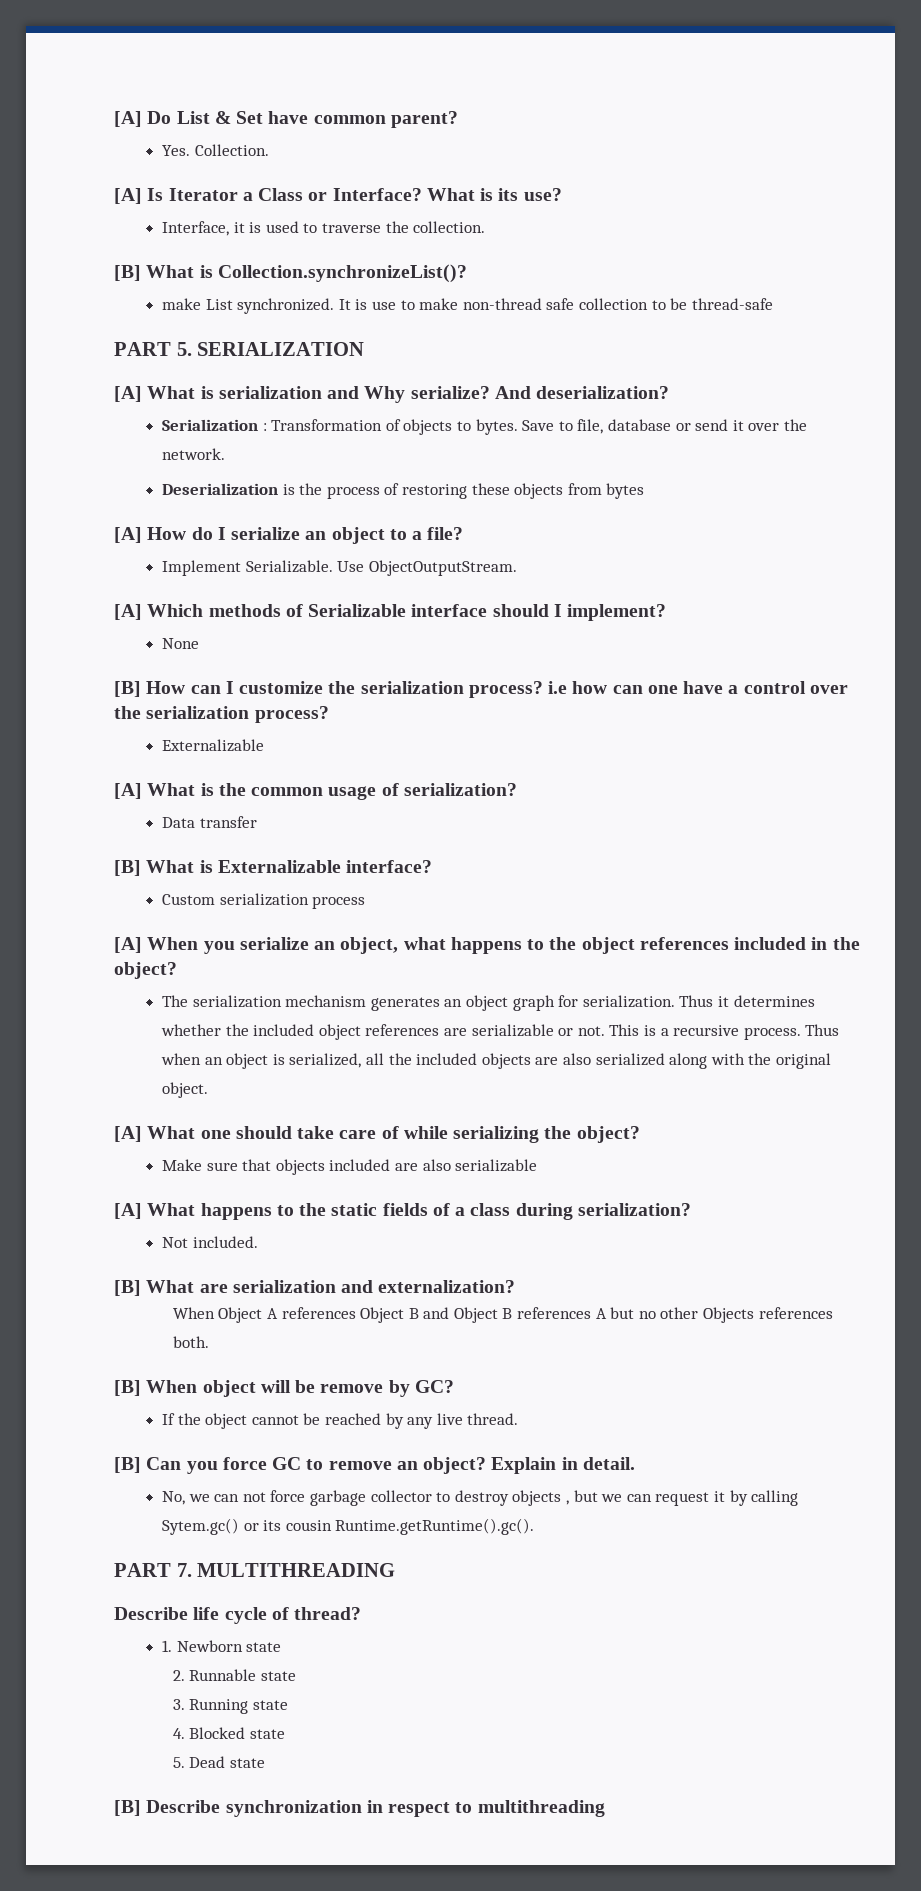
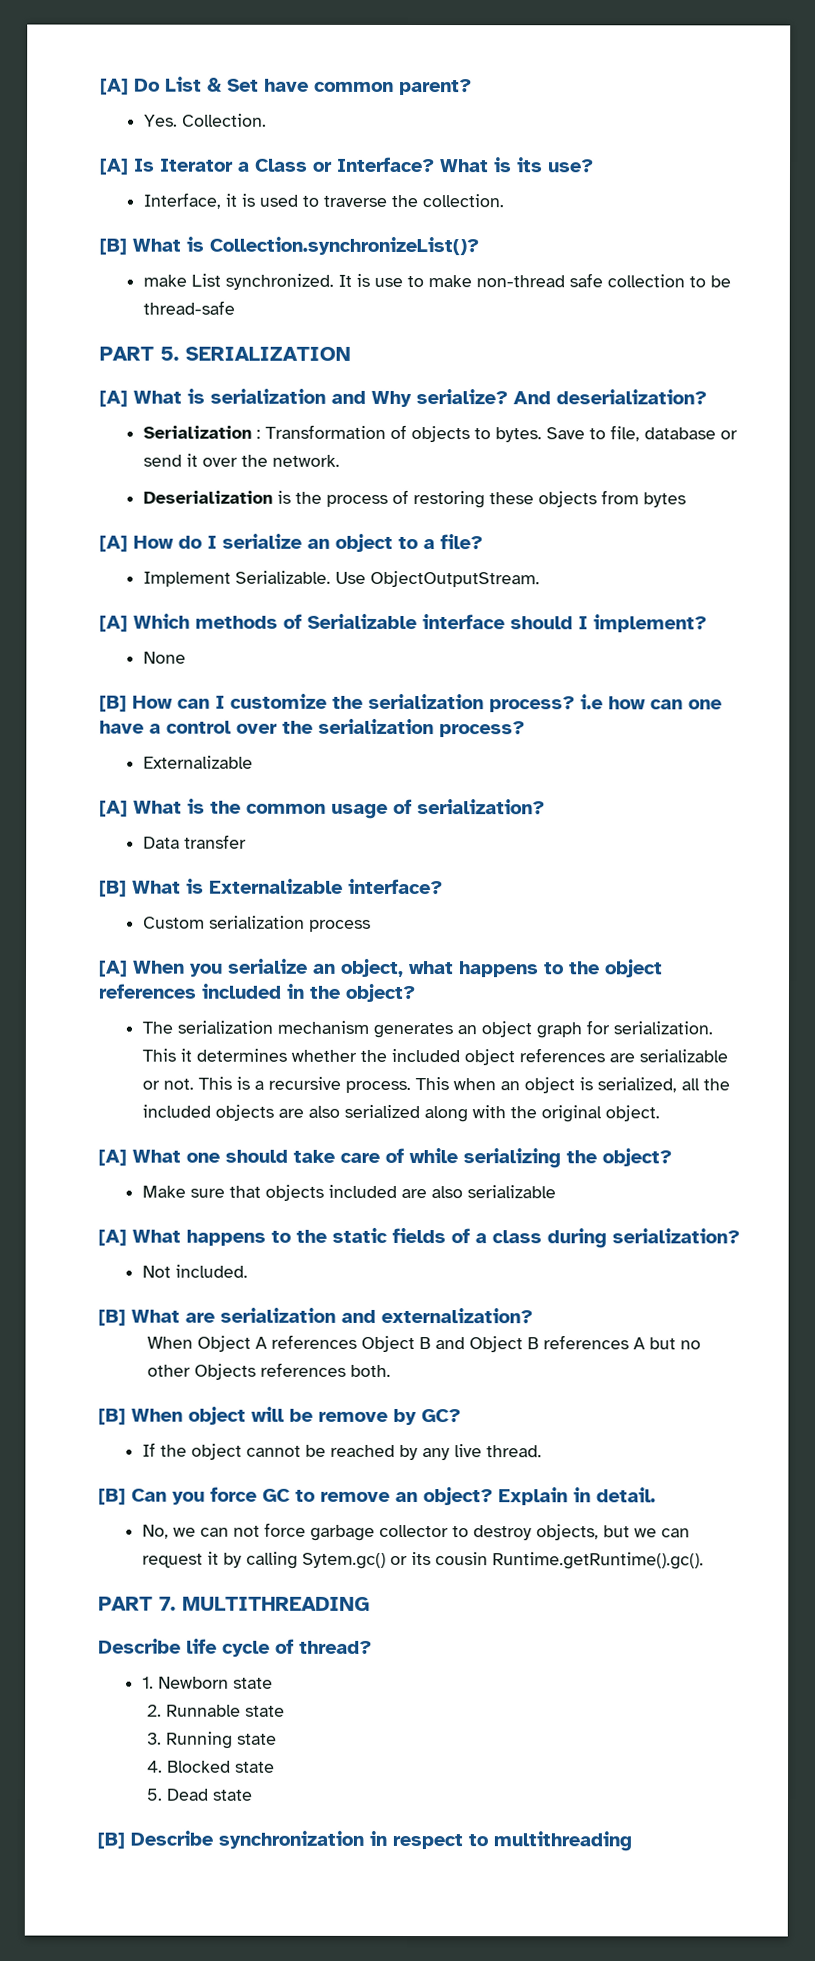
- Thus it determines whether the included object references are serializable or not.
+ This it determines whether the included object references are serializable or not.
- Thus when an object is serialized, all the included objects are also serialized along with the original object.
+ This when an object is serialized, all the included objects are also serialized along with the original object.
- No, we can not force garbage collector to destroy objects , but we can request it by calling Sytem.gc() or its cousin Runtime.getRuntime().gc().
+ No, we can not force garbage collector to destroy objects, but we can request it by calling Sytem.gc() or its cousin Runtime.getRuntime().gc().

